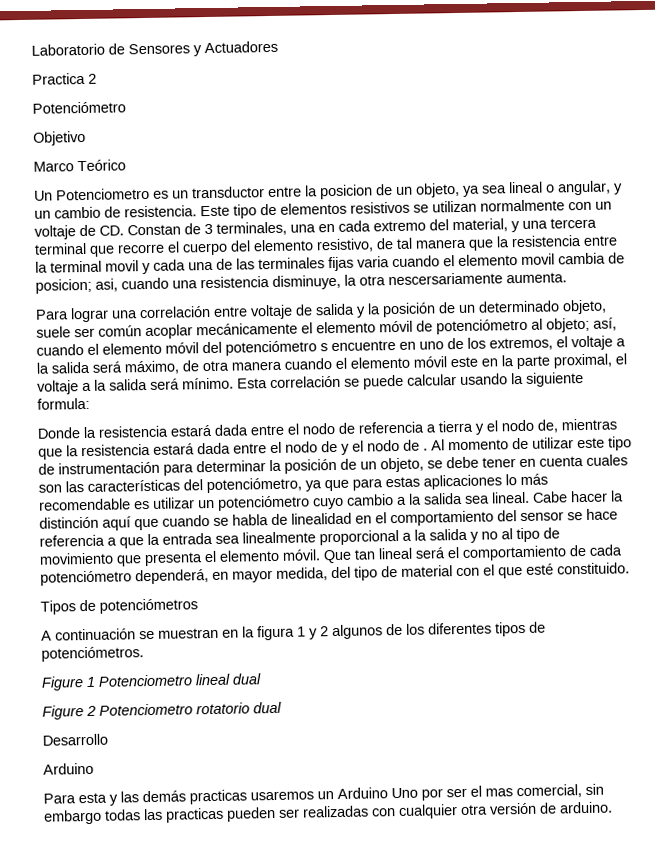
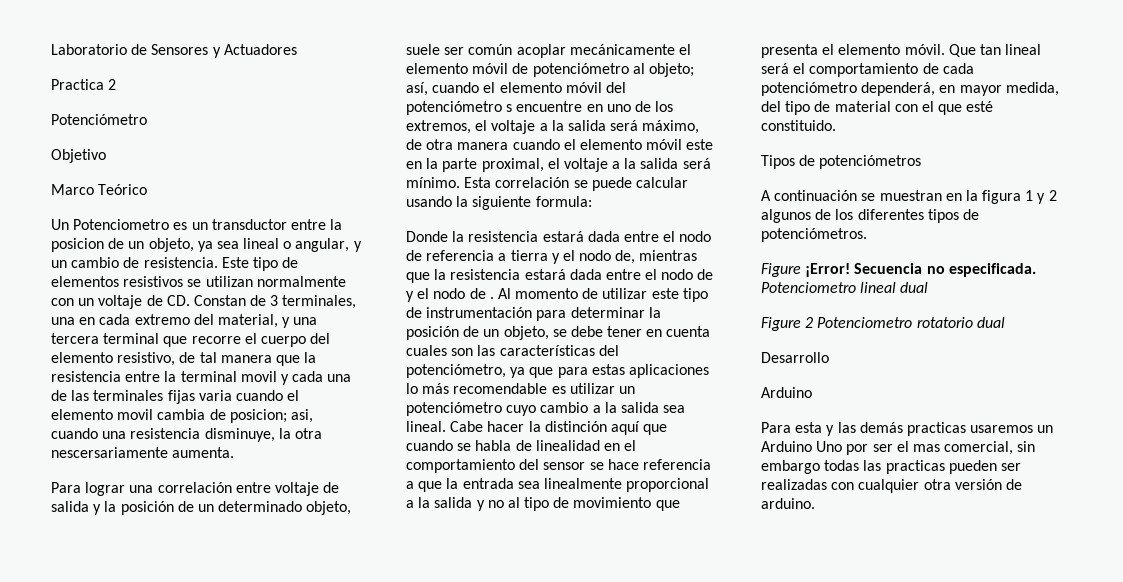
- Figure 1 Potenciometro lineal dual
+ Figure ¡Error! Secuencia no especificada. Potenciometro lineal dual

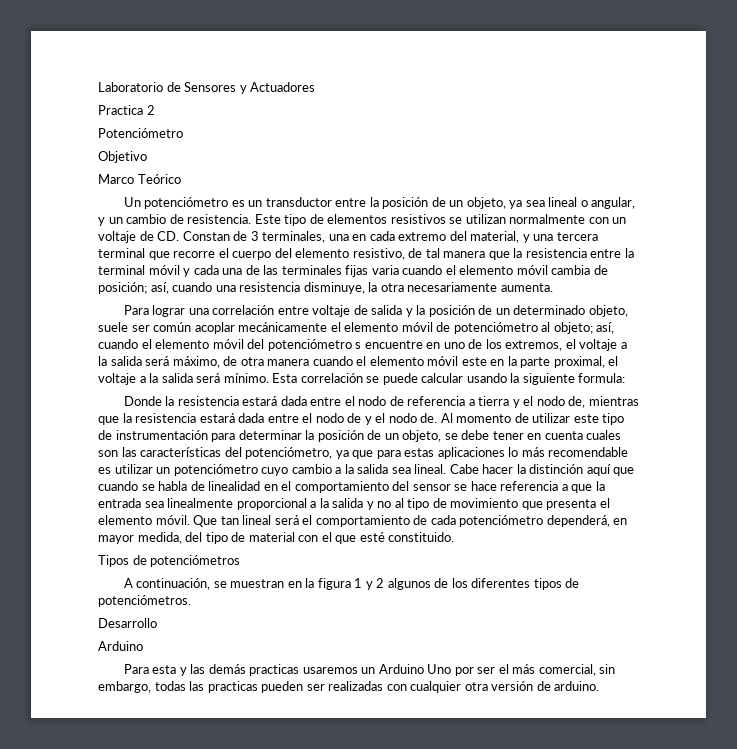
- Un Potenciometro es un transductor entre la posicion de un objeto, ya sea lineal o angular, y un cambio de resistencia.
+ Un potenciómetro es un transductor entre la posición de un objeto, ya sea lineal o angular, y un cambio de resistencia.
- Este tipo de elementos resistivos se utilizan normalmente con un voltaje de CD. Constan de 3 terminales, una en cada extremo del material, y una tercera terminal que recorre el cuerpo del elemento resistivo, de tal manera que la resistencia entre la terminal movil y cada una de las terminales fijas varia cuando el elemento movil cambia de posicion; asi, cuando una resistencia disminuye, la otra nescersariamente aumenta.
+ Este tipo de elementos resistivos se utilizan normalmente con un voltaje de CD. Constan de 3 terminales, una en cada extremo del material, y una tercera terminal que recorre el cuerpo del elemento resistivo, de tal manera que la resistencia entre la terminal móvil y cada una de las terminales fijas varia cuando el elemento móvil cambia de posición; así, cuando una resistencia disminuye, la otra necesariamente aumenta.
- Donde la resistencia estará dada entre el nodo de referencia a tierra y el nodo de, mientras que la resistencia estará dada entre el nodo de y el nodo de .
+ Donde la resistencia estará dada entre el nodo de referencia a tierra y el nodo de, mientras que la resistencia estará dada entre el nodo de y el nodo de.
- A continuación se muestran en la figura 1 y 2 algunos de los diferentes tipos de potenciómetros.
+ A continuación, se muestran en la figura 1 y 2 algunos de los diferentes tipos de potenciómetros.
- Figure ¡Error! Secuencia no especificada. Potenciometro lineal dual
- Figure 2 Potenciometro rotatorio dual
- Para esta y las demás practicas usaremos un Arduino Uno por ser el mas comercial, sin embargo todas las practicas pueden ser realizadas con cualquier otra versión de arduino.
+ Para esta y las demás practicas usaremos un Arduino Uno por ser el más comercial, sin embargo, todas las practicas pueden ser realizadas con cualquier otra versión de arduino.

